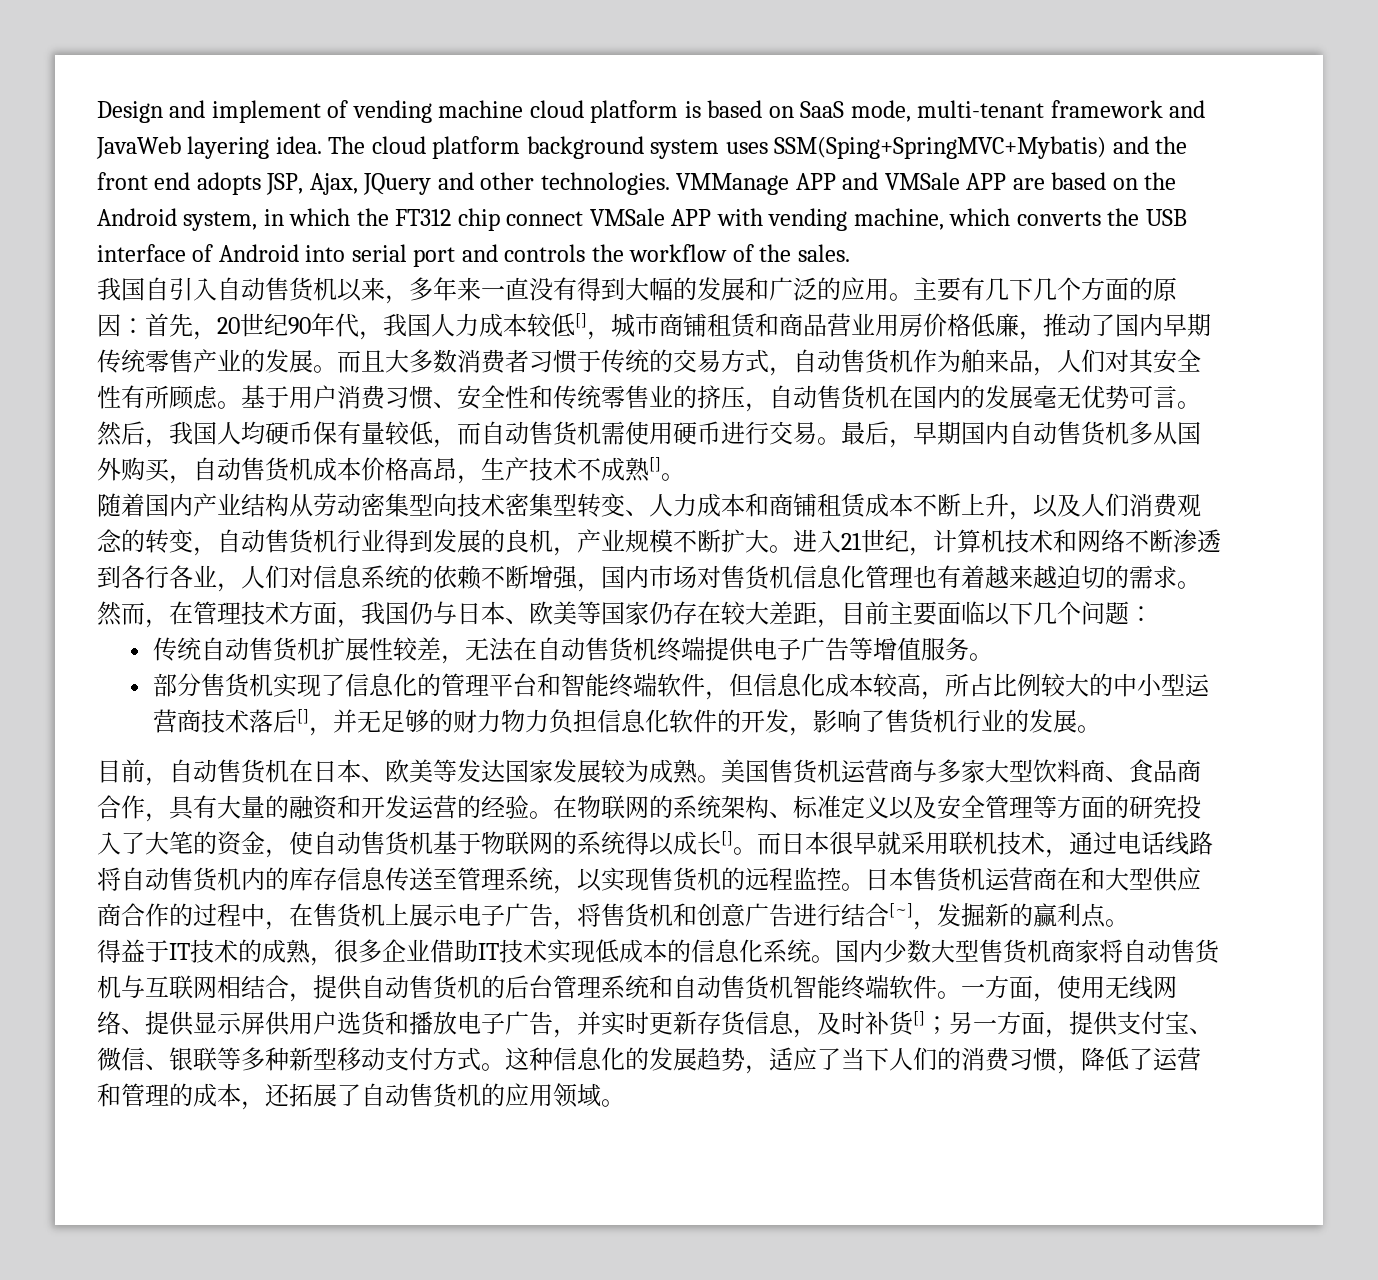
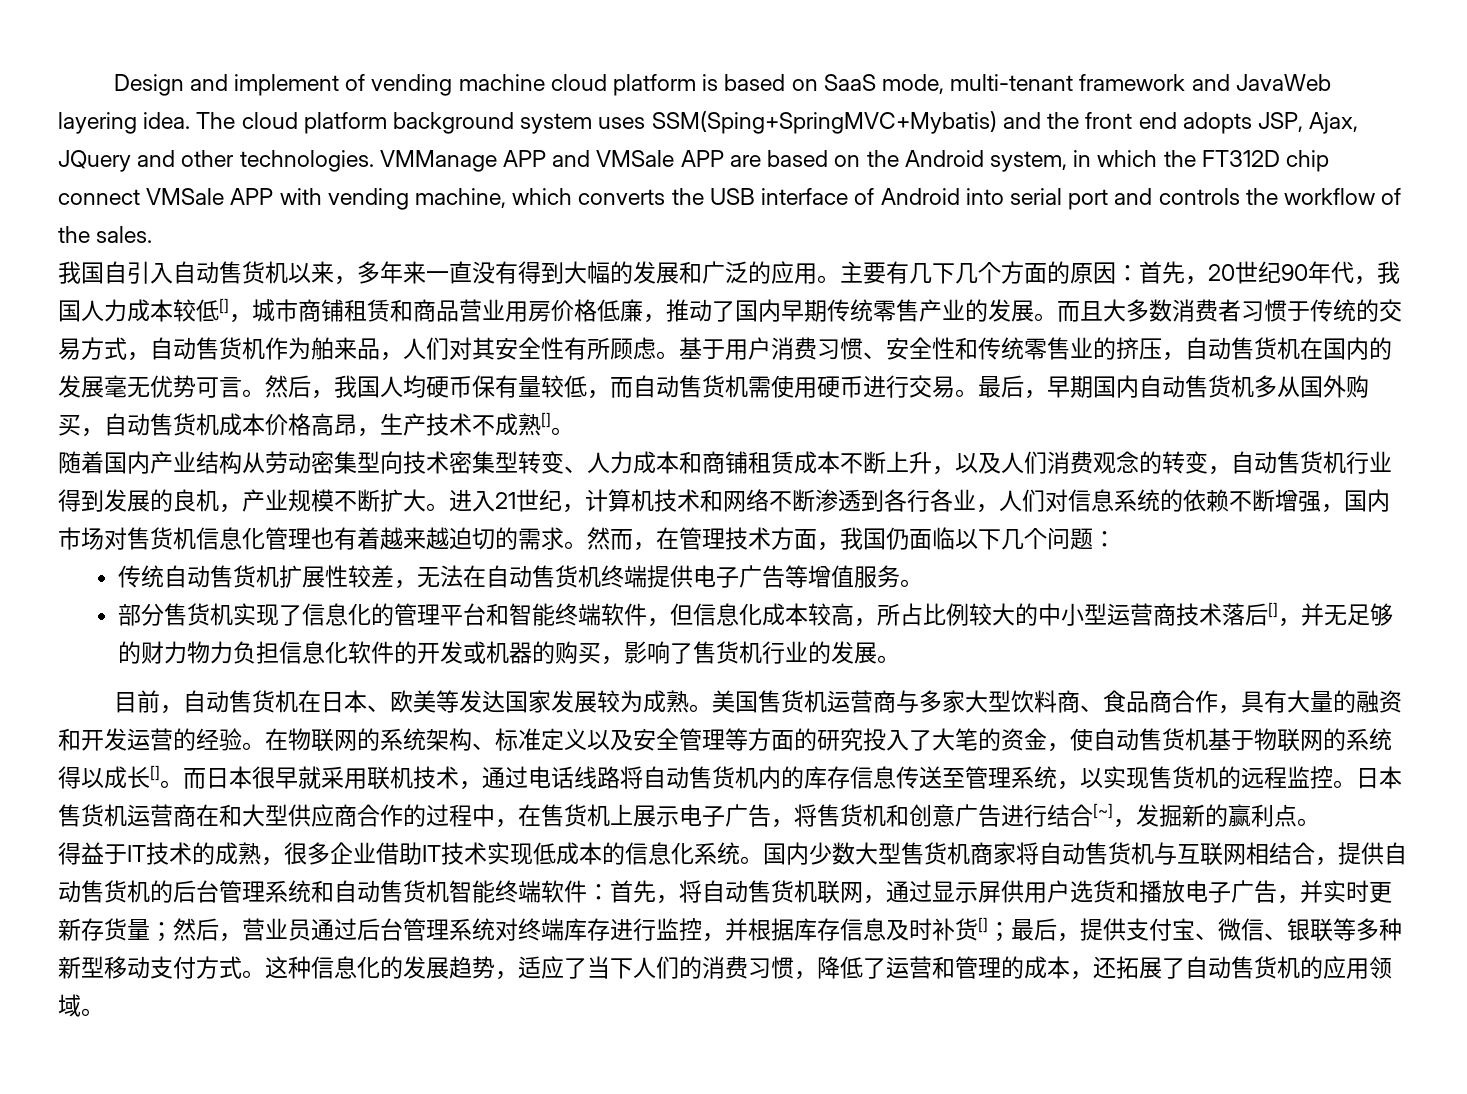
- VMManage APP and VMSale APP are based on the Android system, in which the FT312 chip connect VMSale APP with vending machine, which converts the USB interface of Android into serial port and controls the workflow of the sales.
+ VMManage APP and VMSale APP are based on the Android system, in which the FT312D chip connect VMSale APP with vending machine, which converts the USB interface of Android into serial port and controls the workflow of the sales.
- 然而，在管理技术方面，我国仍与日本、欧美等国家仍存在较大差距，目前主要面临以下几个问题：
+ 然而，在管理技术方面，我国仍面临以下几个问题：
- 部分售货机实现了信息化的管理平台和智能终端软件，但信息化成本较高，所占比例较大的中小型运营商技术落后[]，并无足够的财力物力负担信息化软件的开发，影响了售货机行业的发展。
+ 部分售货机实现了信息化的管理平台和智能终端软件，但信息化成本较高，所占比例较大的中小型运营商技术落后[]，并无足够的财力物力负担信息化软件的开发或机器的购买，影响了售货机行业的发展。
- 国内少数大型售货机商家将自动售货机与互联网相结合，提供自动售货机的后台管理系统和自动售货机智能终端软件。一方面，使用无线网络、提供显示屏供用户选货和播放电子广告，并实时更新存货信息，及时补货[]；另一方面，提供支付宝、微信、银联等多种新型移动支付方式。
+ 国内少数大型售货机商家将自动售货机与互联网相结合，提供自动售货机的后台管理系统和自动售货机智能终端软件：首先，将自动售货机联网，通过显示屏供用户选货和播放电子广告，并实时更新存货量；然后，营业员通过后台管理系统对终端库存进行监控，并根据库存信息及时补货[]；最后，提供支付宝、微信、银联等多种新型移动支付方式。

